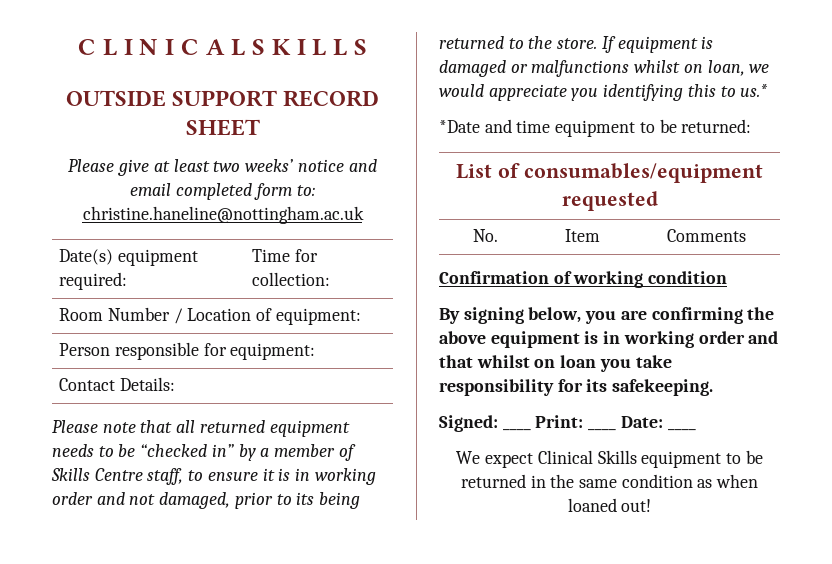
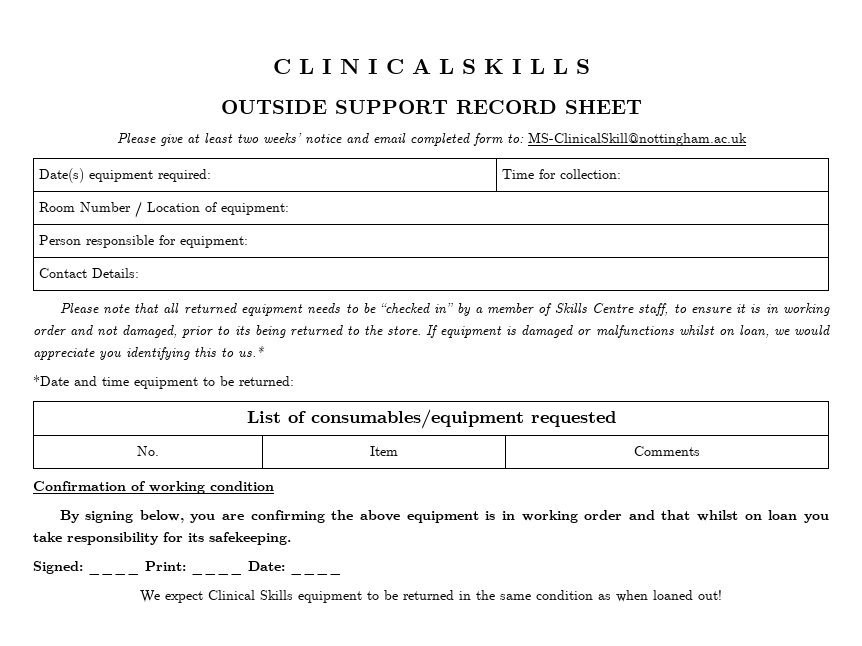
- Please give at least two weeks’ notice and email completed form to: christine.haneline@nottingham.ac.uk
+ Please give at least two weeks’ notice and email completed form to: MS-ClinicalSkill@nottingham.ac.uk

